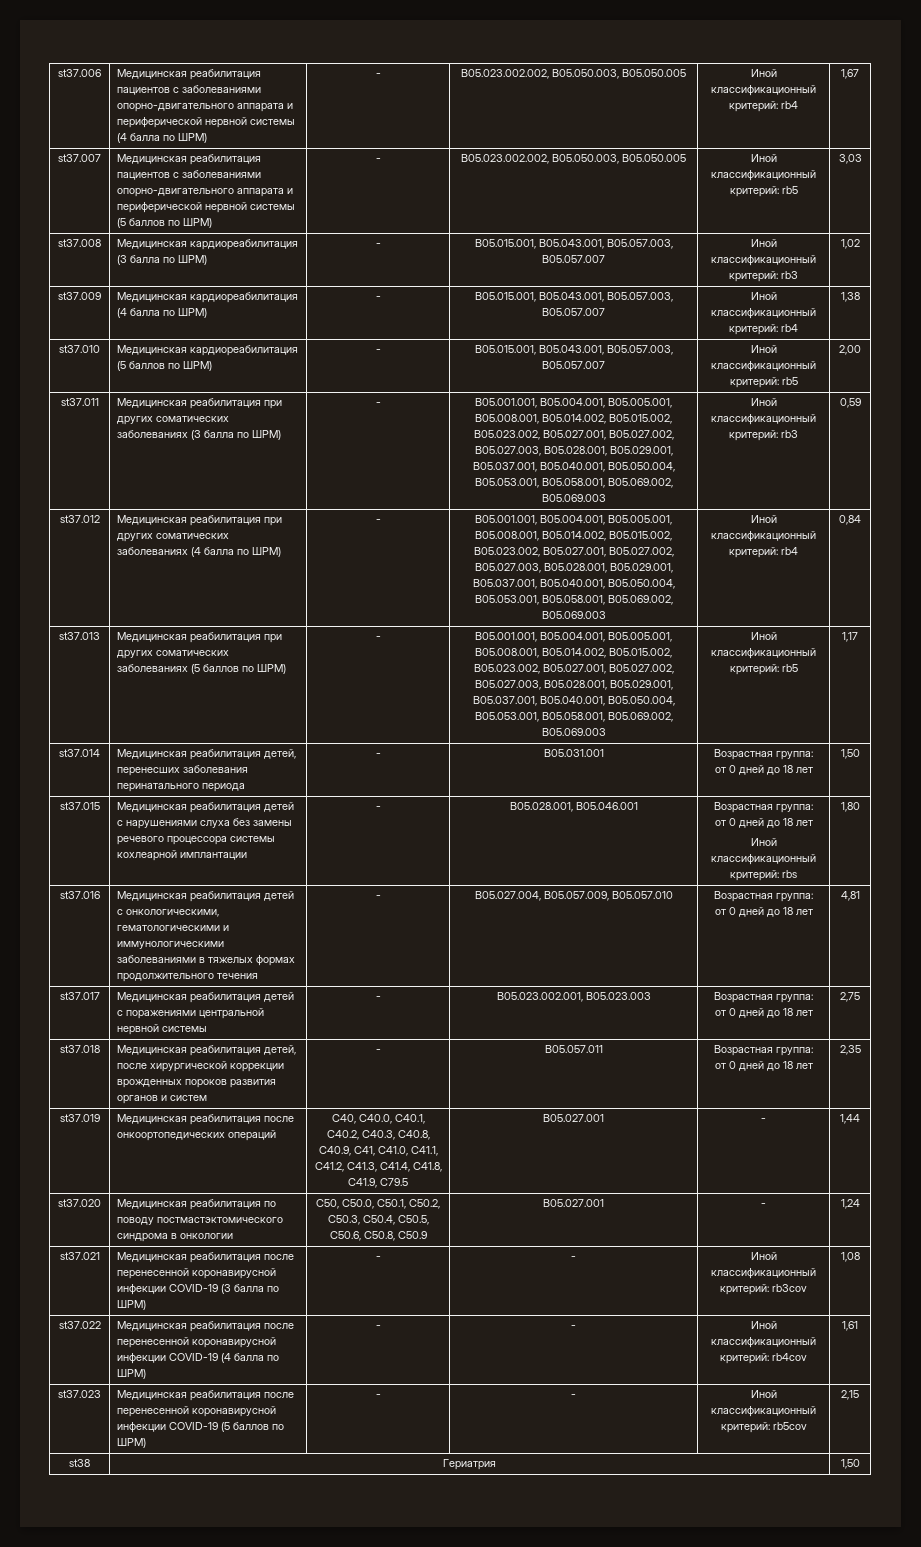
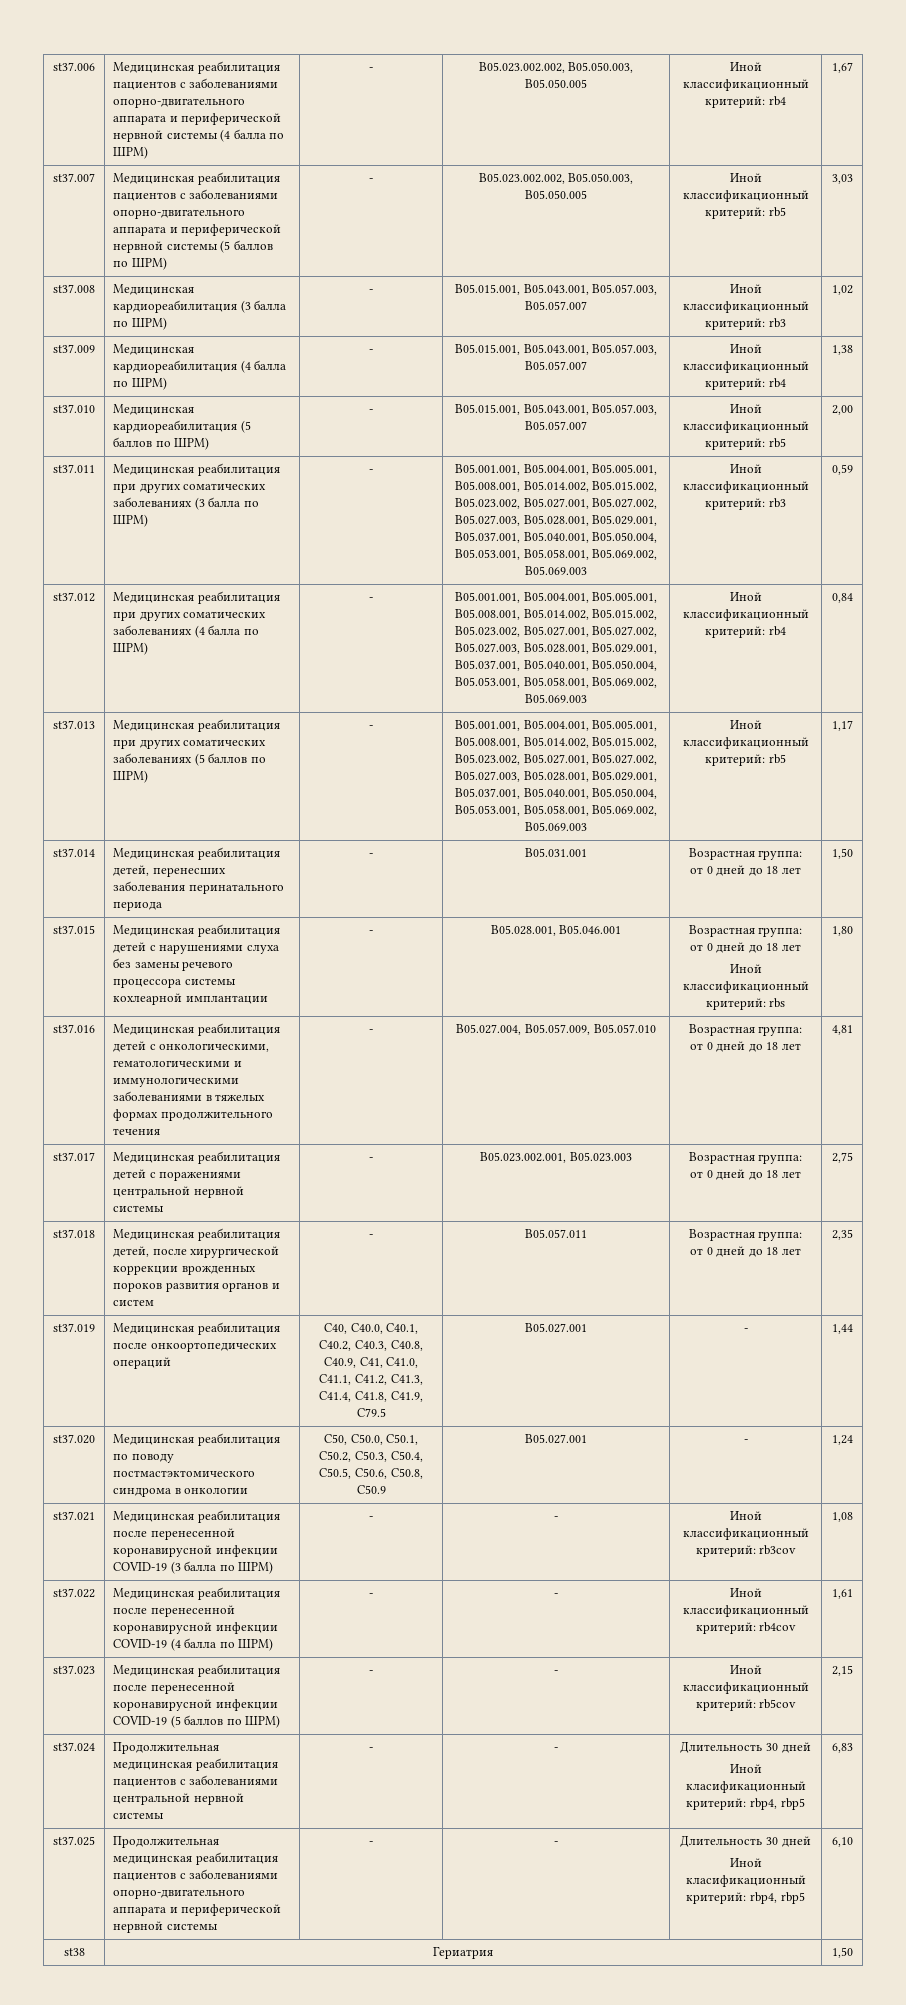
+ st37.024 | Продолжительная медицинская реабилитация пациентов с заболеваниями центральной нервной системы | - | - | Длительность 30 дней
+ Иной класификационный критерий: rbp4, rbp5 | 6,83
+ st37.025 | Продолжительная медицинская реабилитация пациентов с заболеваниями опорно-двигательного аппарата и периферической нервной системы | - | - | Длительность 30 дней
+ Иной класификационный критерий: rbp4, rbp5 | 6,10

